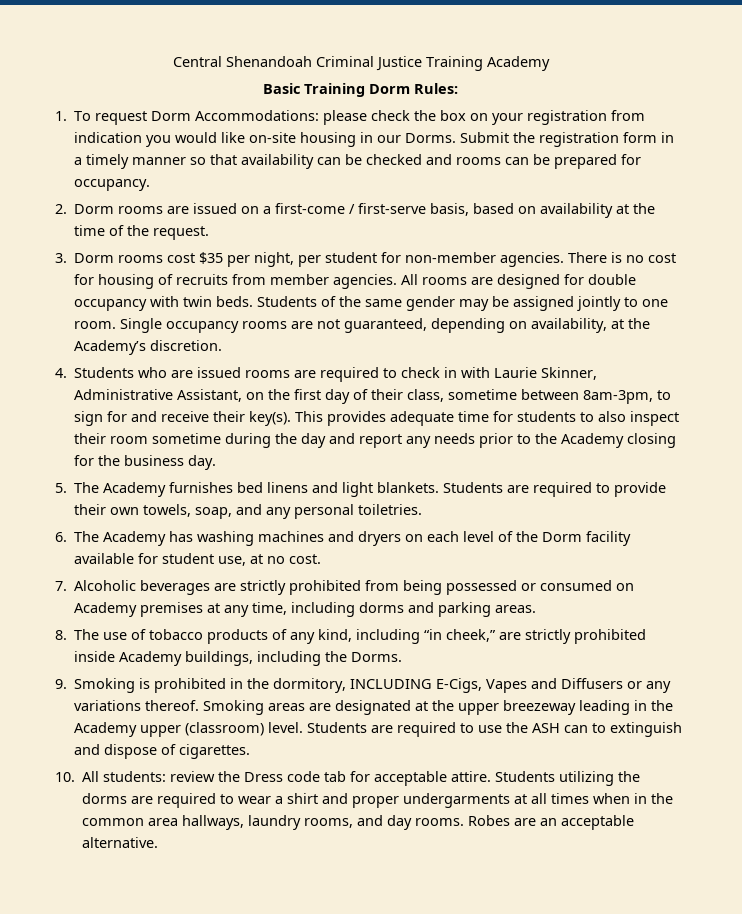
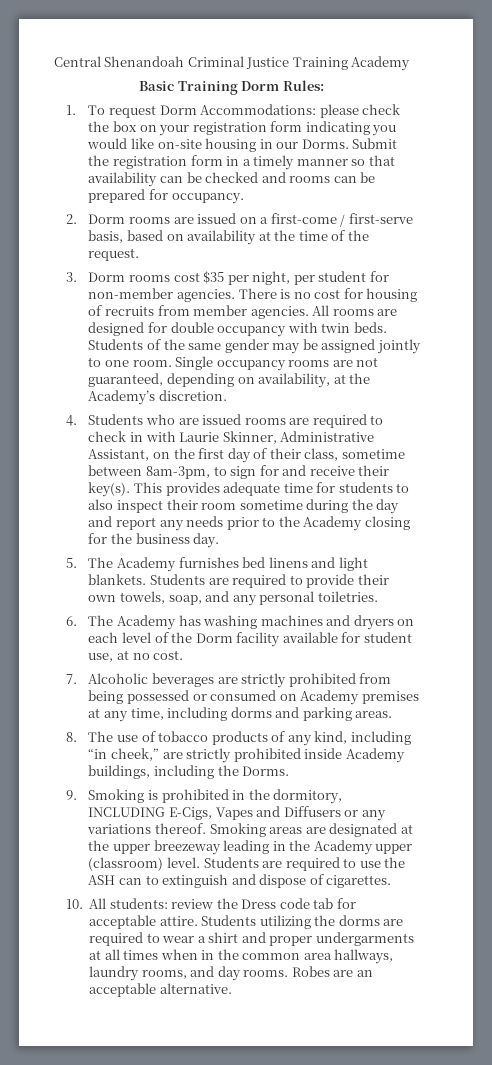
- 1. To request Dorm Accommodations: please check the box on your registration from indication you would like on-site housing in our Dorms.
+ 1. To request Dorm Accommodations: please check the box on your registration form indicating you would like on-site housing in our Dorms.

